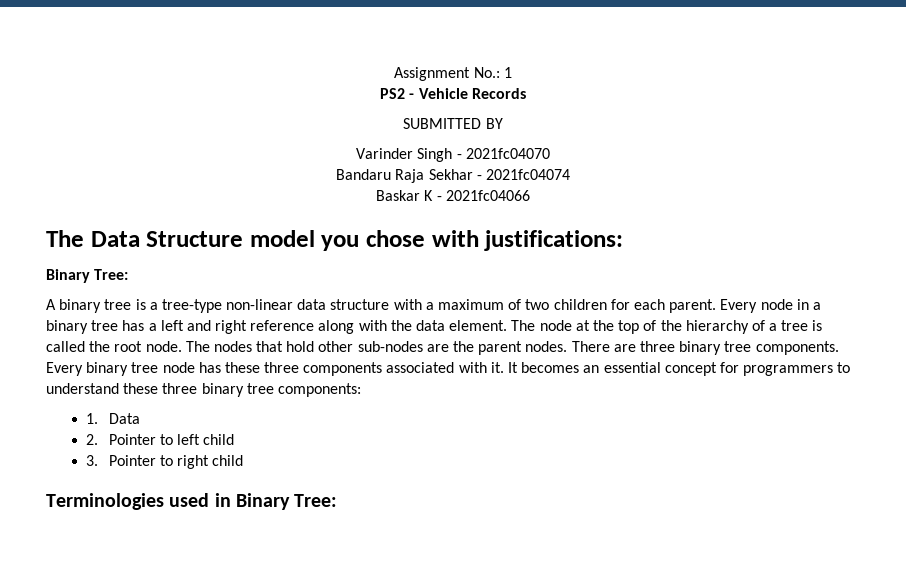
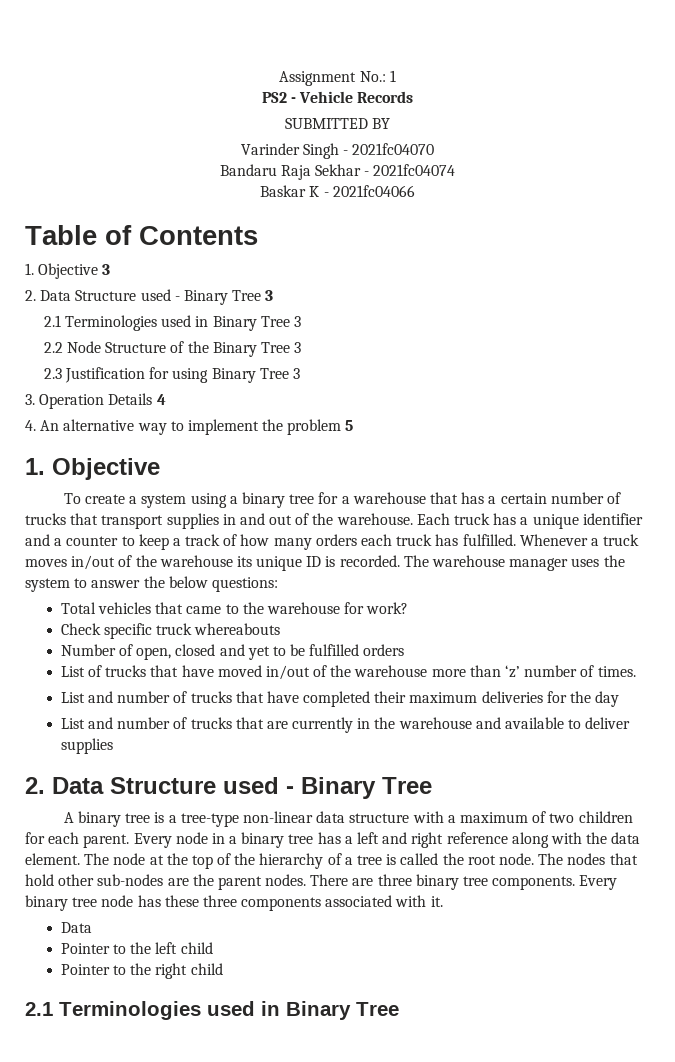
- The Data Structure model you chose with justifications:
- Binary Tree:
+ Table of Contents
+ 1. Objective 3
+ 2. Data Structure used - Binary Tree 3
+ 2.1 Terminologies used in Binary Tree 3
+ 2.2 Node Structure of the Binary Tree 3
+ 2.3 Justification for using Binary Tree 3
+ 3. Operation Details 4
+ 4. An alternative way to implement the problem 5
+ 1. Objective
+ To create a system using a binary tree for a warehouse that has a certain number of trucks that transport supplies in and out of the warehouse. Each truck has a unique identifier and a counter to keep a track of how many orders each truck has fulfilled. Whenever a truck moves in/out of the warehouse its unique ID is recorded. The warehouse manager uses the system to answer the below questions:
+ Total vehicles that came to the warehouse for work?
+ Check specific truck whereabouts
+ Number of open, closed and yet to be fulfilled orders
+ List of trucks that have moved in/out of the warehouse more than ‘z’ number of times.
+ List and number of trucks that have completed their maximum deliveries for the day
+ List and number of trucks that are currently in the warehouse and available to deliver supplies
+ 2. Data Structure used - Binary Tree
- Every binary tree node has these three components associated with it. It becomes an essential concept for programmers to understand these three binary tree components:
- 1. Data
+ Every binary tree node has these three components associated with it.
+ Data
- 2. Pointer to left child
+ Pointer to the left child
- 3. Pointer to right child
- Terminologies used in Binary Tree:
+ Pointer to the right child
+ 2.1 Terminologies used in Binary Tree

